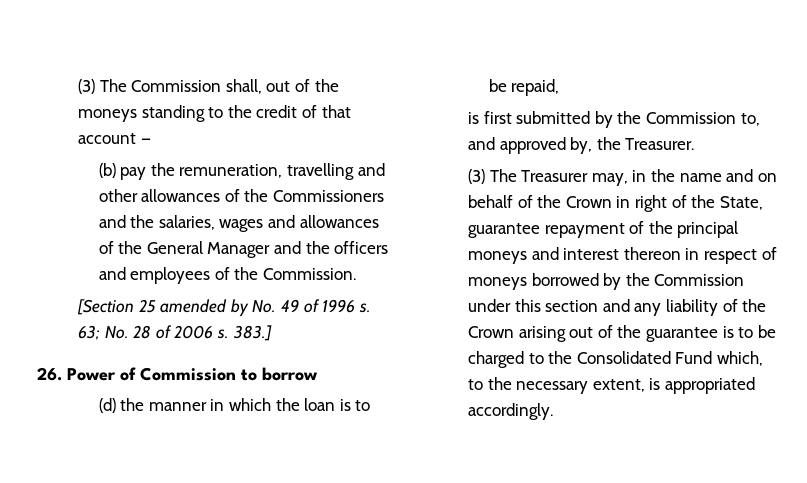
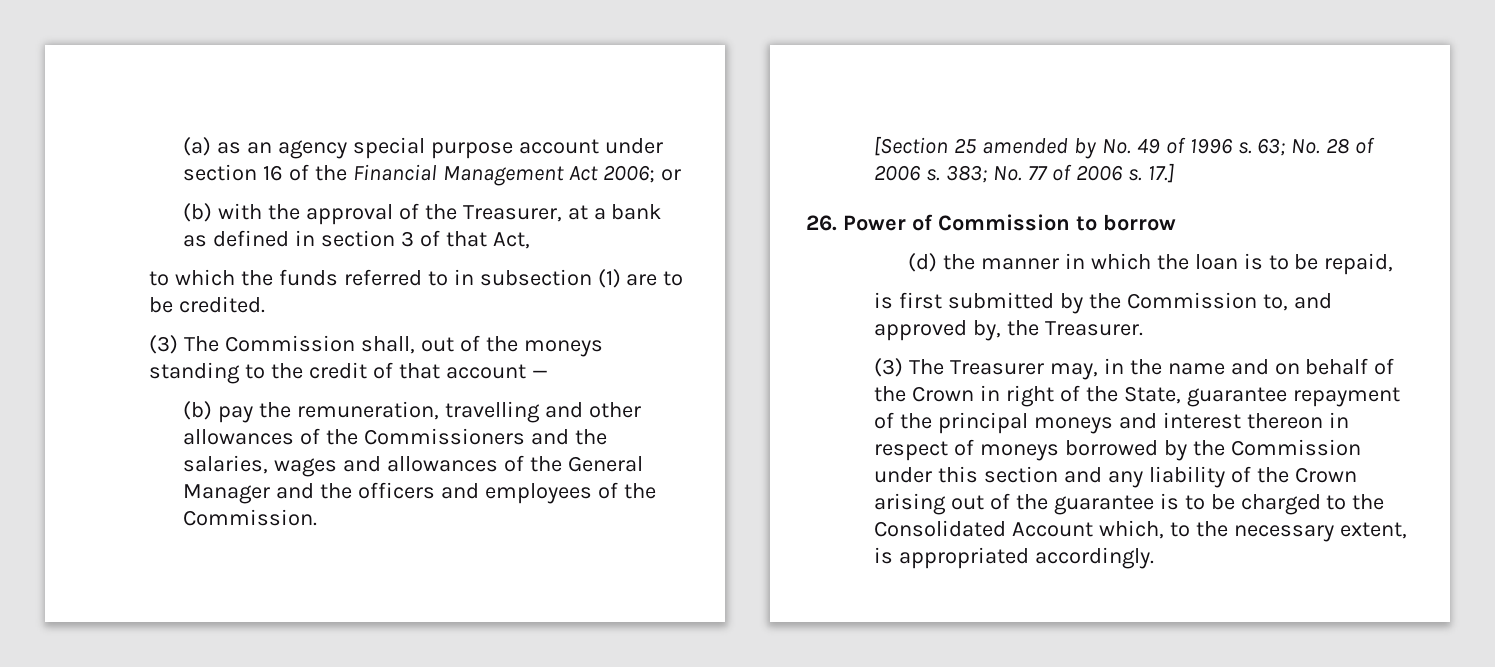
+ (a) as an agency special purpose account under section 16 of the Financial Management Act 2006; or
+ (b) with the approval of the Treasurer, at a bank as defined in section 3 of that Act,
+ to which the funds referred to in subsection (1) are to be credited.
- 383.]
+ 383; No. 77 of 2006 s. 17.]
- (3) The Treasurer may, in the name and on behalf of the Crown in right of the State, guarantee repayment of the principal moneys and interest thereon in respect of moneys borrowed by the Commission under this section and any liability of the Crown arising out of the guarantee is to be charged to the Consolidated Fund which, to the necessary extent, is appropriated accordingly.
+ (3) The Treasurer may, in the name and on behalf of the Crown in right of the State, guarantee repayment of the principal moneys and interest thereon in respect of moneys borrowed by the Commission under this section and any liability of the Crown arising out of the guarantee is to be charged to the Consolidated Account which, to the necessary extent, is appropriated accordingly.

